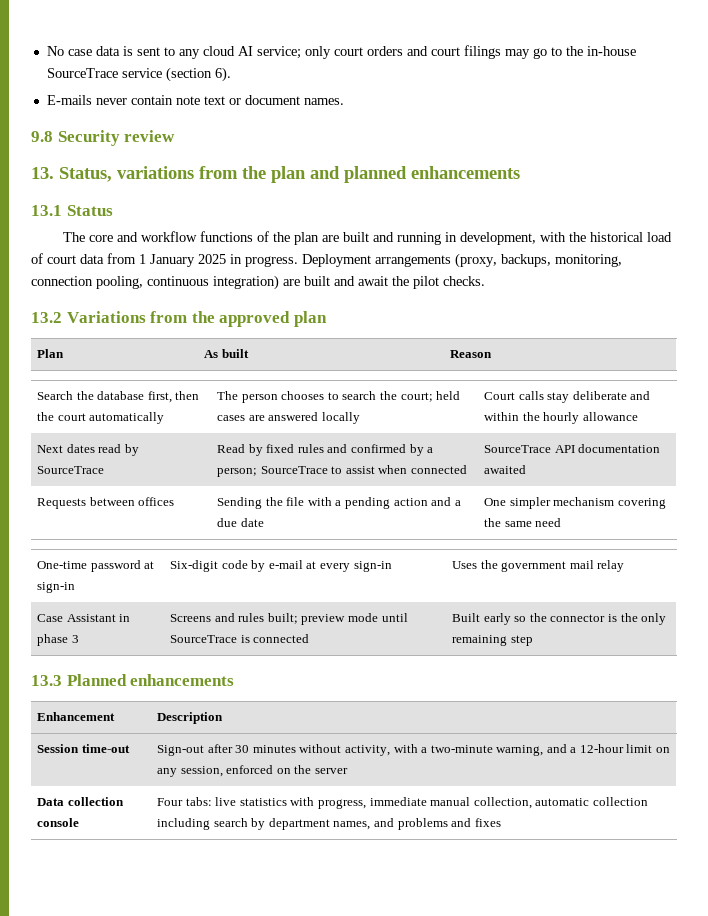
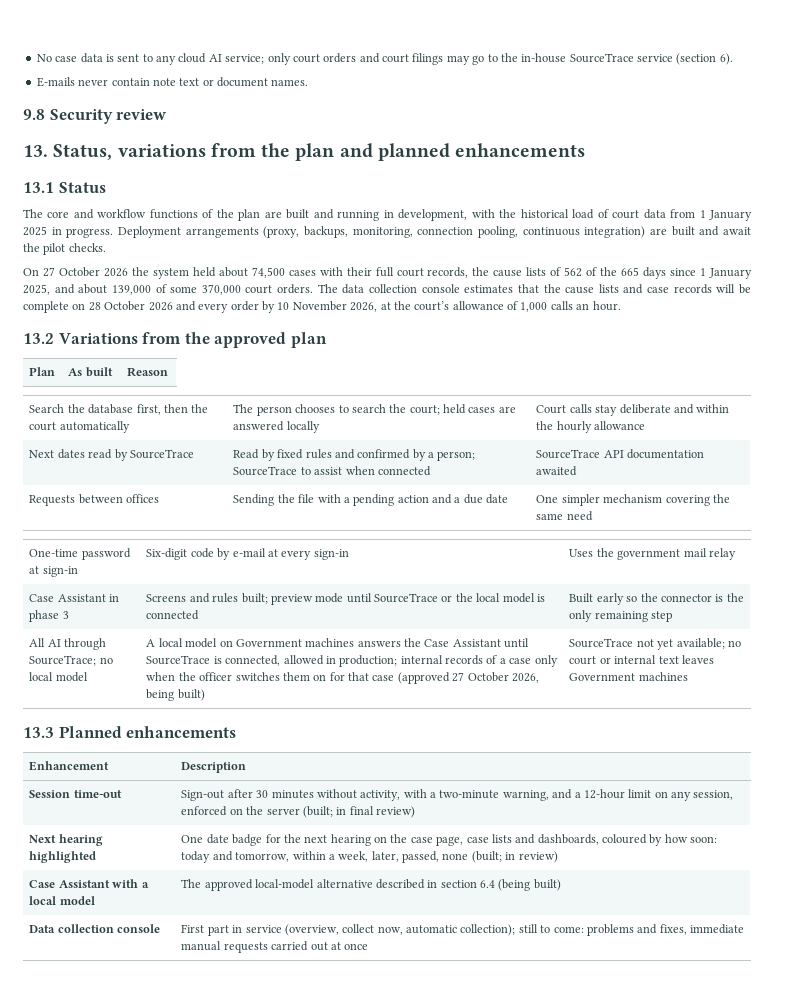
+ On 27 October 2026 the system held about 74,500 cases with their full court records, the cause lists of 562 of the 665 days since 1 January 2025, and about 139,000 of some 370,000 court orders. The data collection console estimates that the cause lists and case records will be complete on 28 October 2026 and every order by 10 November 2026, at the court’s allowance of 1,000 calls an hour.
- Case Assistant in phase 3 | Screens and rules built; preview mode until SourceTrace is connected | Built early so the connector is the only remaining step
+ Case Assistant in phase 3 | Screens and rules built; preview mode until SourceTrace or the local model is connected | Built early so the connector is the only remaining step
+ All AI through SourceTrace; no local model | A local model on Government machines answers the Case Assistant until SourceTrace is connected, allowed in production; internal records of a case only when the officer switches them on for that case (approved 27 October 2026, being built) | SourceTrace not yet available; no court or internal text leaves Government machines
- Session time-out | Sign-out after 30 minutes without activity, with a two-minute warning, and a 12-hour limit on any session, enforced on the server
- Data collection console | Four tabs: live statistics with progress, immediate manual collection, automatic collection including search by department names, and problems and fixes
+ Session time-out | Sign-out after 30 minutes without activity, with a two-minute warning, and a 12-hour limit on any session, enforced on the server (built; in final review)
+ Next hearing highlighted | One date badge for the next hearing on the case page, case lists and dashboards, coloured by how soon: today and tomorrow, within a week, later, passed, none (built; in review)
+ Case Assistant with a local model | The approved local-model alternative described in section 6.4 (being built)
+ Data collection console | First part in service (overview, collect now, automatic collection); still to come: problems and fixes, immediate manual requests carried out at once

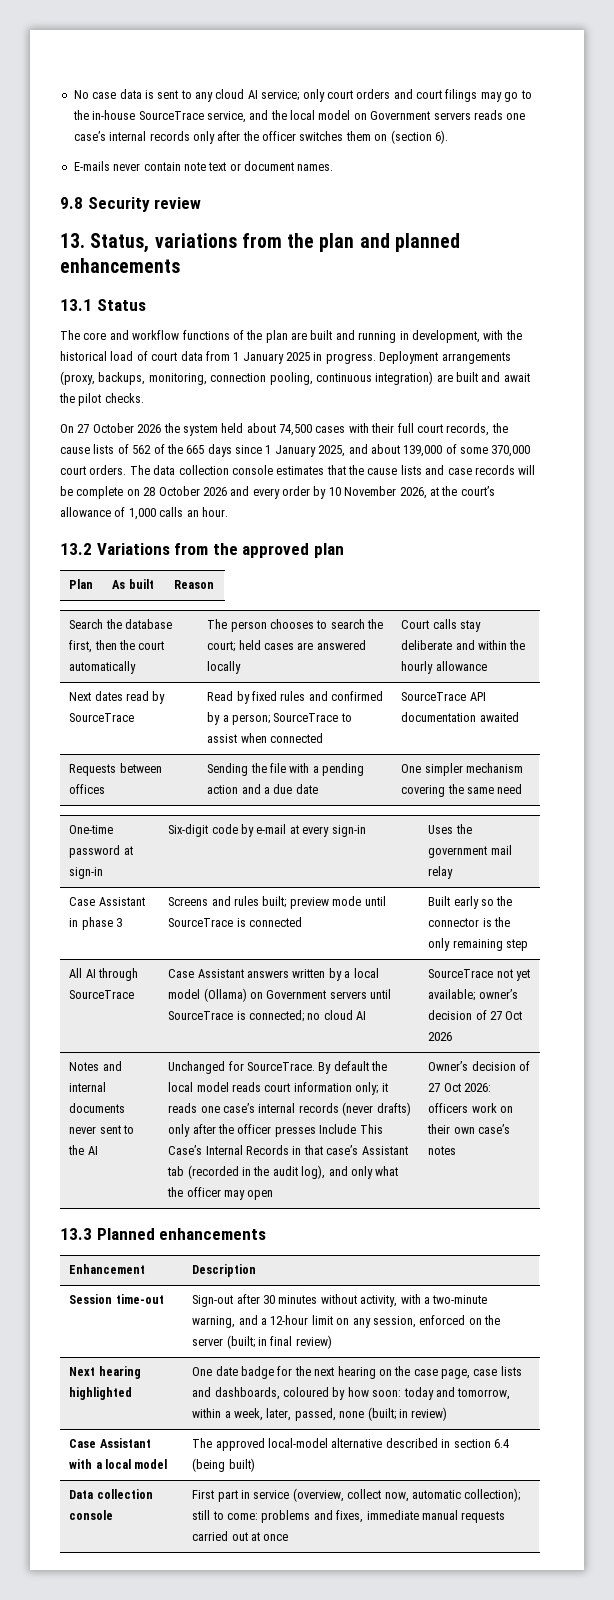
- No case data is sent to any cloud AI service; only court orders and court filings may go to the in-house SourceTrace service (section 6).
+ No case data is sent to any cloud AI service; only court orders and court filings may go to the in-house SourceTrace service, and the local model on Government servers reads one case’s internal records only after the officer switches them on (section 6).
- Case Assistant in phase 3 | Screens and rules built; preview mode until SourceTrace or the local model is connected | Built early so the connector is the only remaining step
+ Case Assistant in phase 3 | Screens and rules built; preview mode until SourceTrace is connected | Built early so the connector is the only remaining step
- All AI through SourceTrace; no local model | A local model on Government machines answers the Case Assistant until SourceTrace is connected, allowed in production; internal records of a case only when the officer switches them on for that case (approved 27 October 2026, being built) | SourceTrace not yet available; no court or internal text leaves Government machines
+ All AI through SourceTrace | Case Assistant answers written by a local model (Ollama) on Government servers until SourceTrace is connected; no cloud AI | SourceTrace not yet available; owner’s decision of 27 Oct 2026
+ Notes and internal documents never sent to the AI | Unchanged for SourceTrace. By default the local model reads court information only; it reads one case’s internal records (never drafts) only after the officer presses Include This Case’s Internal Records in that case’s Assistant tab (recorded in the audit log), and only what the officer may open | Owner’s decision of 27 Oct 2026: officers work on their own case’s notes

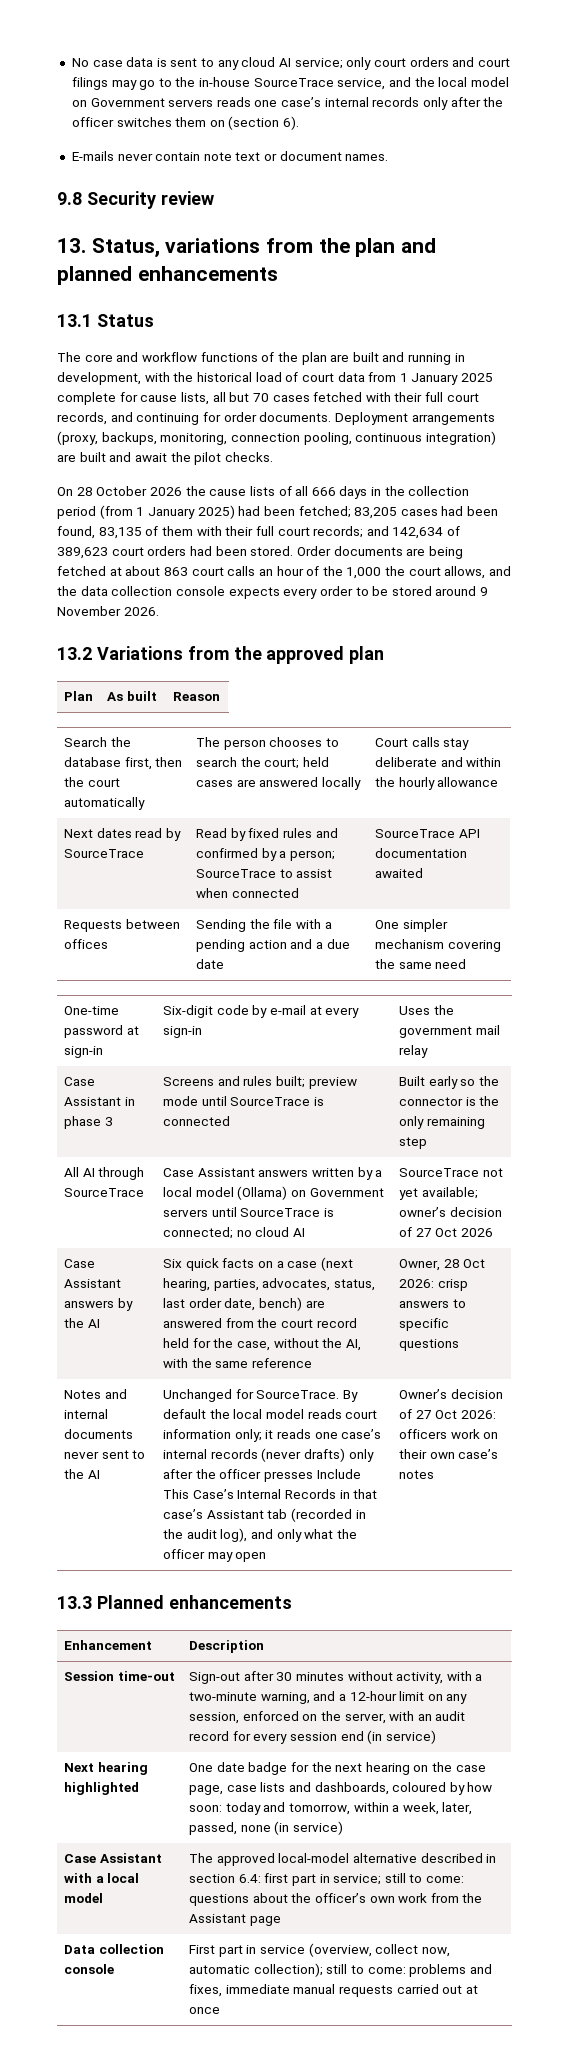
- The core and workflow functions of the plan are built and running in development, with the historical load of court data from 1 January 2025 in progress.
+ The core and workflow functions of the plan are built and running in development, with the historical load of court data from 1 January 2025 complete for cause lists, all but 70 cases fetched with their full court records, and continuing for order documents.
- On 27 October 2026 the system held about 74,500 cases with their full court records, the cause lists of 562 of the 665 days since 1 January 2025, and about 139,000 of some 370,000 court orders. The data collection console estimates that the cause lists and case records will be complete on 28 October 2026 and every order by 10 November 2026, at the court’s allowance of 1,000 calls an hour.
+ On 28 October 2026 the cause lists of all 666 days in the collection period (from 1 January 2025) had been fetched; 83,205 cases had been found, 83,135 of them with their full court records; and 142,634 of 389,623 court orders had been stored. Order documents are being fetched at about 863 court calls an hour of the 1,000 the court allows, and the data collection console expects every order to be stored around 9 November 2026.
+ Case Assistant answers by the AI | Six quick facts on a case (next hearing, parties, advocates, status, last order date, bench) are answered from the court record held for the case, without the AI, with the same reference | Owner, 28 Oct 2026: crisp answers to specific questions
- Session time-out | Sign-out after 30 minutes without activity, with a two-minute warning, and a 12-hour limit on any session, enforced on the server (built; in final review)
+ Session time-out | Sign-out after 30 minutes without activity, with a two-minute warning, and a 12-hour limit on any session, enforced on the server, with an audit record for every session end (in service)
- Next hearing highlighted | One date badge for the next hearing on the case page, case lists and dashboards, coloured by how soon: today and tomorrow, within a week, later, passed, none (built; in review)
+ Next hearing highlighted | One date badge for the next hearing on the case page, case lists and dashboards, coloured by how soon: today and tomorrow, within a week, later, passed, none (in service)
- Case Assistant with a local model | The approved local-model alternative described in section 6.4 (being built)
+ Case Assistant with a local model | The approved local-model alternative described in section 6.4: first part in service; still to come: questions about the officer’s own work from the Assistant page

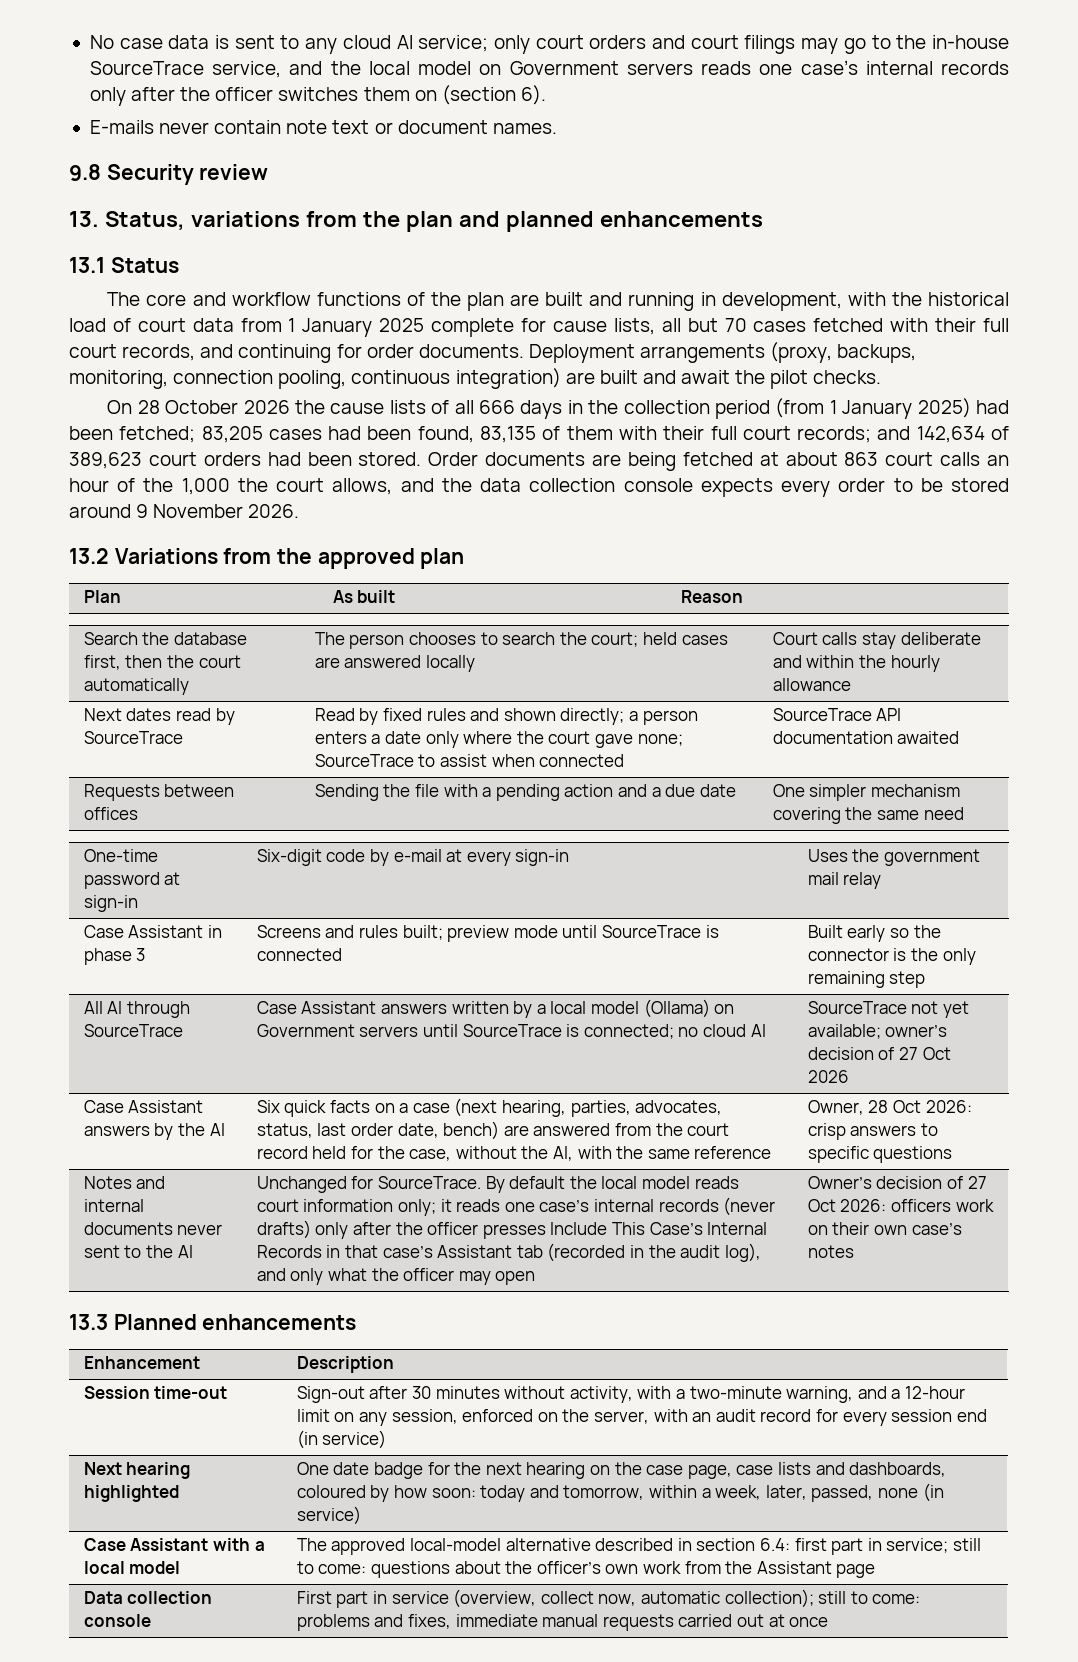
- Next dates read by SourceTrace | Read by fixed rules and confirmed by a person; SourceTrace to assist when connected | SourceTrace API documentation awaited
+ Next dates read by SourceTrace | Read by fixed rules and shown directly; a person enters a date only where the court gave none; SourceTrace to assist when connected | SourceTrace API documentation awaited

